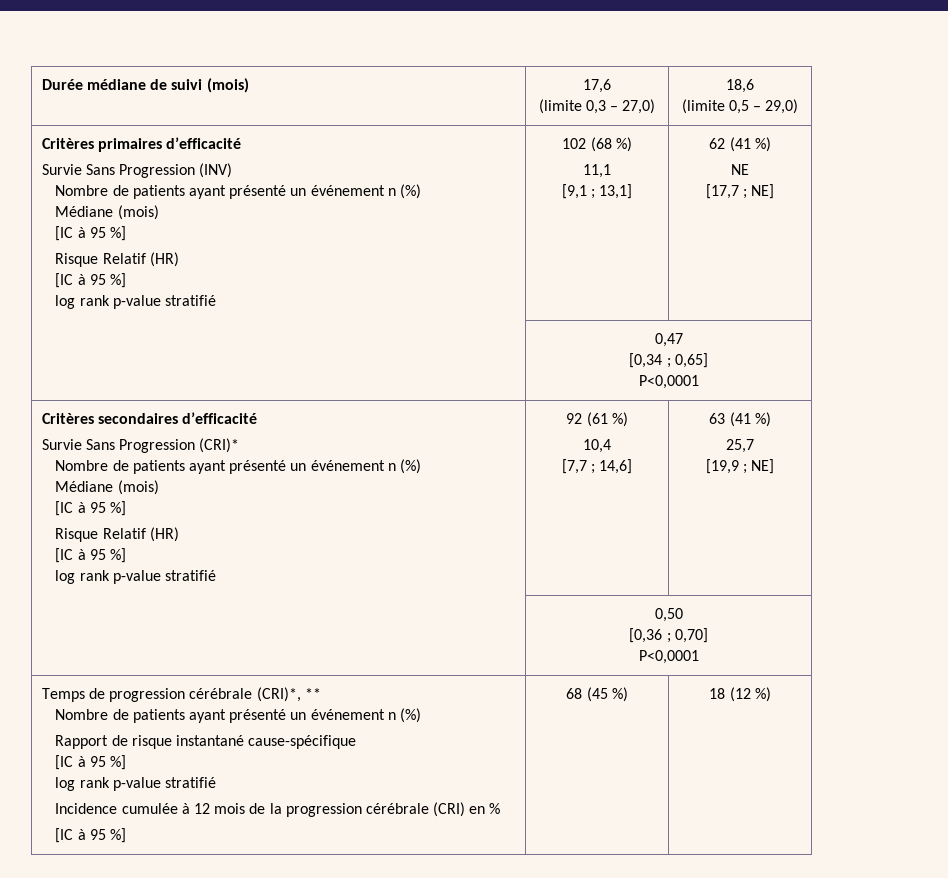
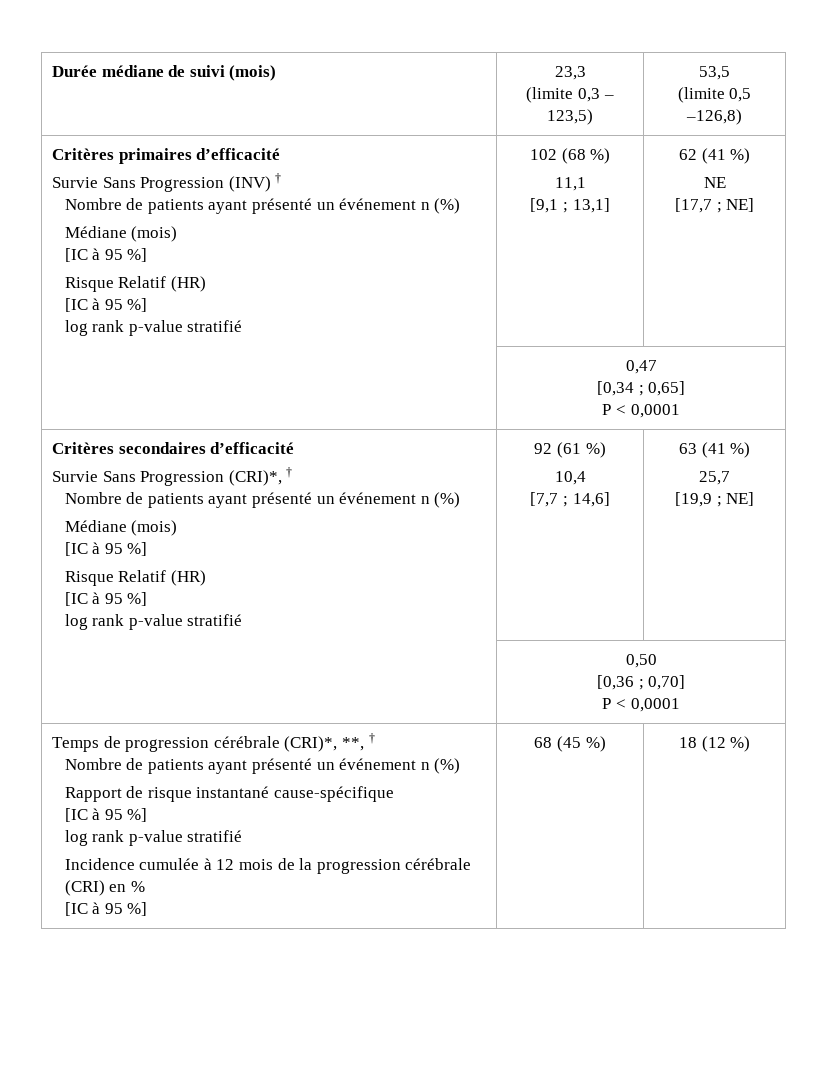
- Durée médiane de suivi (mois) | 17,6
- (limite 0,3 – 27,0) | 18,6
- (limite 0,5 – 29,0)
+ Durée médiane de suivi (mois) | 23,3
+ (limite 0,3 – 123,5) | 53,5
+ (limite 0,5 –126,8)
- Survie Sans Progression (INV)
+ Survie Sans Progression (INV) †
  | 0,47
  [0,34 ; 0,65]
- P<0,0001
+ P < 0,0001
- Survie Sans Progression (CRI)*
+ Survie Sans Progression (CRI)*, †
  | 0,50
  [0,36 ; 0,70]
- P<0,0001
+ P < 0,0001
- Temps de progression cérébrale (CRI)*, **
+ Temps de progression cérébrale (CRI)*, **, †

